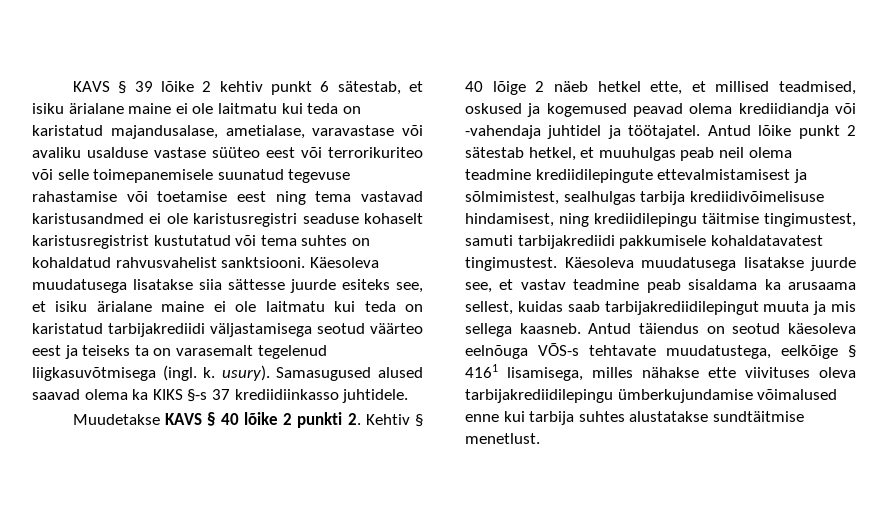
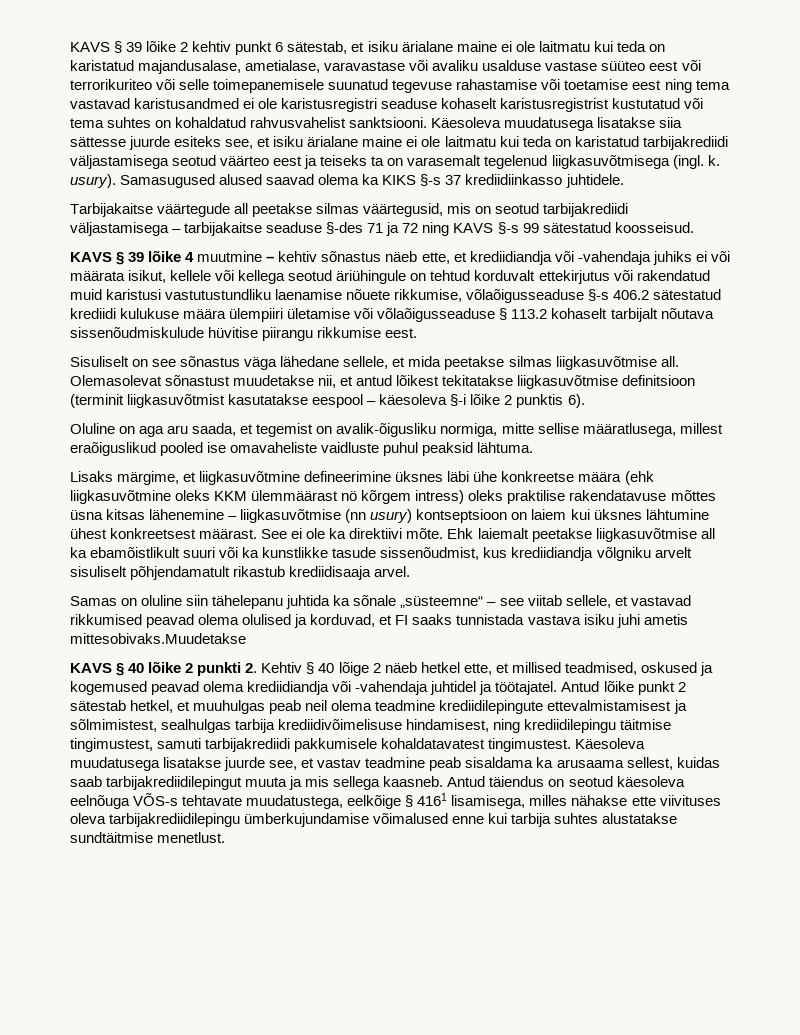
- Muudetakse KAVS § 40 lõike 2 punkti 2. Kehtiv § 40 lõige 2 näeb hetkel ette, et millised teadmised, oskused ja kogemused peavad olema krediidiandja või -vahendaja juhtidel ja töötajatel.
+ Tarbijakaitse väärtegude all peetakse silmas väärtegusid, mis on seotud tarbijakrediidi väljastamisega – tarbijakaitse seaduse §-des 71 ja 72 ning KAVS §-s 99 sätestatud koosseisud.
+ KAVS § 39 lõike 4 muutmine – kehtiv sõnastus näeb ette, et krediidiandja või -vahendaja juhiks ei või määrata isikut, kellele või kellega seotud äriühingule on tehtud korduvalt ettekirjutus või rakendatud muid karistusi vastutustundliku laenamise nõuete rikkumise, võlaõigusseaduse §-s 406.2 sätestatud krediidi kulukuse määra ülempiiri ületamise või võlaõigusseaduse § 113.2 kohaselt tarbijalt nõutava sissenõudmiskulude hüvitise piirangu rikkumise eest.
+ Sisuliselt on see sõnastus väga lähedane sellele, et mida peetakse silmas liigkasuvõtmise all. Olemasolevat sõnastust muudetakse nii, et antud lõikest tekitatakse liigkasuvõtmise definitsioon (terminit liigkasuvõtmist kasutatakse eespool – käesoleva §-i lõike 2 punktis 6).
+ Oluline on aga aru saada, et tegemist on avalik-õigusliku normiga, mitte sellise määratlusega, millest eraõiguslikud pooled ise omavaheliste vaidluste puhul peaksid lähtuma.
+ Lisaks märgime, et liigkasuvõtmine defineerimine üksnes läbi ühe konkreetse määra (ehk liigkasuvõtmine oleks KKM ülemmäärast nö kõrgem intress) oleks praktilise rakendatavuse mõttes üsna kitsas lähenemine – liigkasuvõtmise (nn usury) kontseptsioon on laiem kui üksnes lähtumine ühest konkreetsest määrast. See ei ole ka direktiivi mõte. Ehk laiemalt peetakse liigkasuvõtmise all ka ebamõistlikult suuri või ka kunstlikke tasude sissenõudmist, kus krediidiandja võlgniku arvelt sisuliselt põhjendamatult rikastub krediidisaaja arvel.
+ Samas on oluline siin tähelepanu juhtida ka sõnale „süsteemne“ – see viitab sellele, et vastavad rikkumised peavad olema olulised ja korduvad, et FI saaks tunnistada vastava isiku juhi ametis mittesobivaks.Muudetakse
+ KAVS § 40 lõike 2 punkti 2. Kehtiv § 40 lõige 2 näeb hetkel ette, et millised teadmised, oskused ja kogemused peavad olema krediidiandja või -vahendaja juhtidel ja töötajatel.

